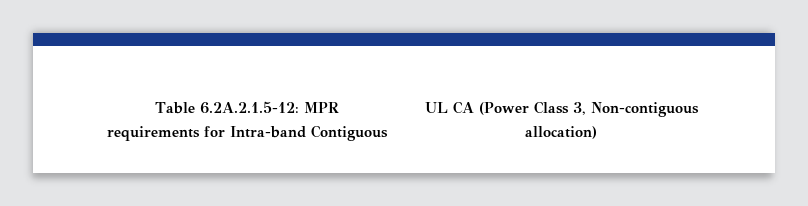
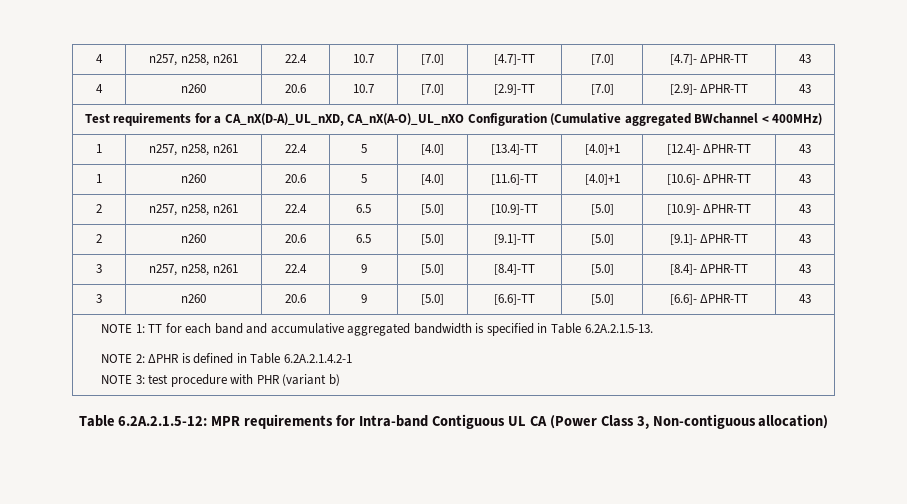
+ 4 | n257, n258, n261 | 22.4 | 10.7 | [7.0] | [4.7]-TT | [7.0] | [4.7]- ΔPHR-TT | 43
+ 4 | n260 | 20.6 | 10.7 | [7.0] | [2.9]-TT | [7.0] | [2.9]- ΔPHR-TT | 43
+ Test requirements for a CA_nX(D-A)_UL_nXD, CA_nX(A-O)_UL_nXO Configuration (Cumulative aggregated BWchannel < 400MHz)
+ 1 | n257, n258, n261 | 22.4 | 5 | [4.0] | [13.4]-TT | [4.0]+1 | [12.4]- ΔPHR-TT | 43
+ 1 | n260 | 20.6 | 5 | [4.0] | [11.6]-TT | [4.0]+1 | [10.6]- ΔPHR-TT | 43
+ 2 | n257, n258, n261 | 22.4 | 6.5 | [5.0] | [10.9]-TT | [5.0] | [10.9]- ΔPHR-TT | 43
+ 2 | n260 | 20.6 | 6.5 | [5.0] | [9.1]-TT | [5.0] | [9.1]- ΔPHR-TT | 43
+ 3 | n257, n258, n261 | 22.4 | 9 | [5.0] | [8.4]-TT | [5.0] | [8.4]- ΔPHR-TT | 43
+ 3 | n260 | 20.6 | 9 | [5.0] | [6.6]-TT | [5.0] | [6.6]- ΔPHR-TT | 43
+ NOTE 1: TT for each band and accumulative aggregated bandwidth is specified in Table 6.2A.2.1.5-13.
+ NOTE 2: ΔPHR is defined in Table 6.2A.2.1.4.2-1
+ NOTE 3: test procedure with PHR (variant b)

